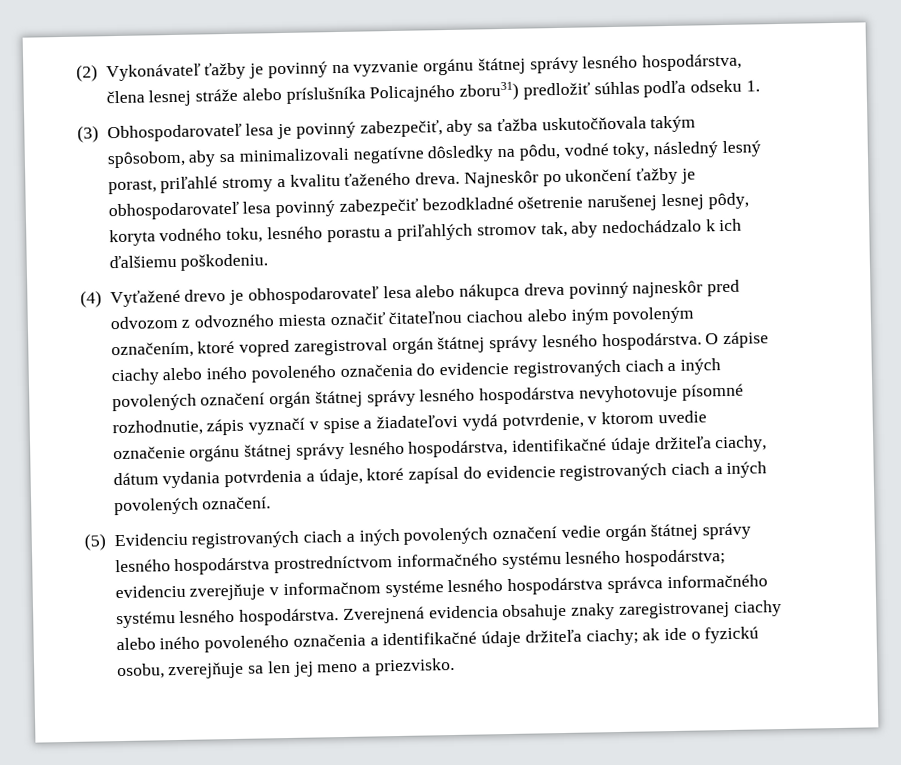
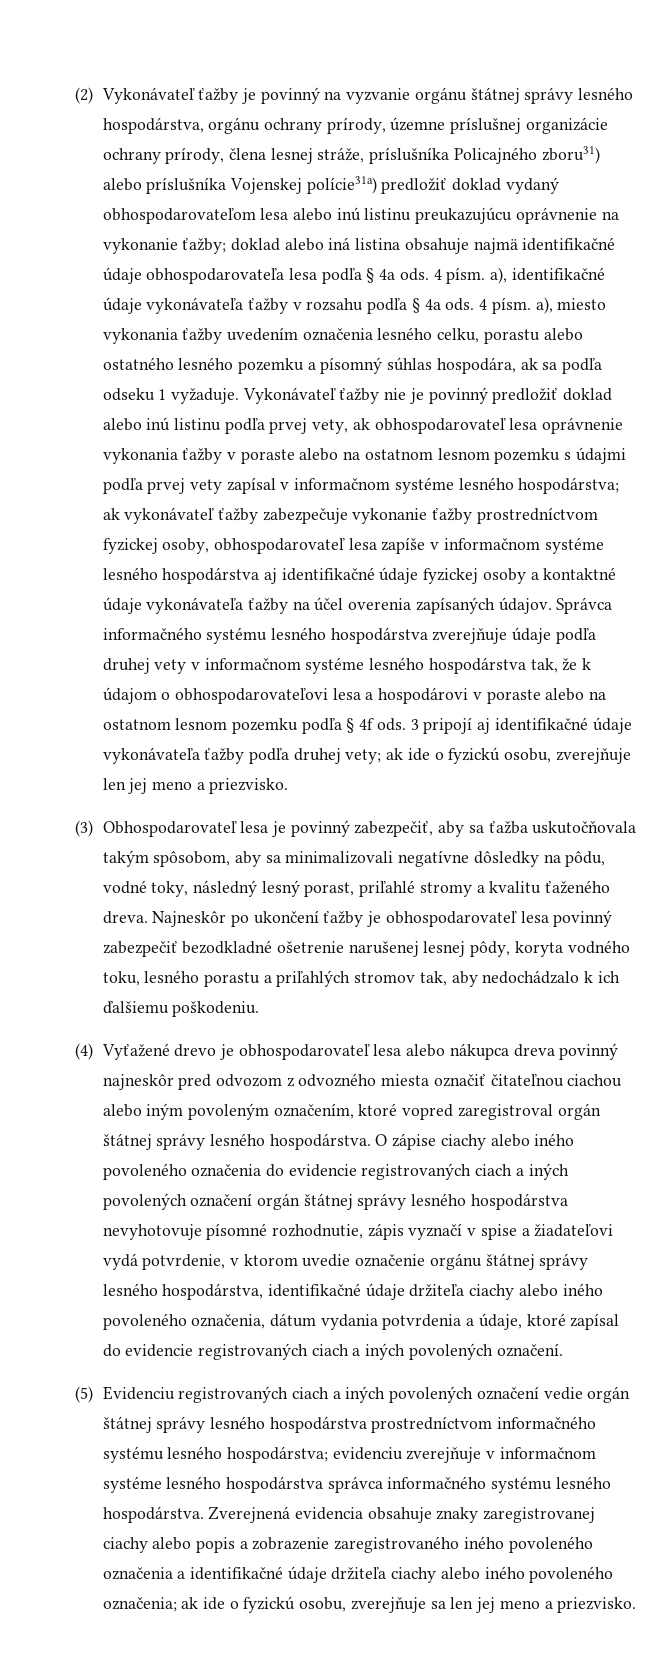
- (2) Vykonávateľ ťažby je povinný na vyzvanie orgánu štátnej správy lesného hospodárstva, člena lesnej stráže alebo príslušníka Policajného zboru31) predložiť súhlas podľa odseku 1.
+ (2) Vykonávateľ ťažby je povinný na vyzvanie orgánu štátnej správy lesného hospodárstva, orgánu ochrany prírody, územne príslušnej organizácie ochrany prírody, člena lesnej stráže, príslušníka Policajného zboru31) alebo príslušníka Vojenskej polície31a) predložiť doklad vydaný obhospodarovateľom lesa alebo inú listinu preukazujúcu oprávnenie na vykonanie ťažby; doklad alebo iná listina obsahuje najmä identifikačné údaje obhospodarovateľa lesa podľa § 4a ods. 4 písm. a), identifikačné údaje vykonávateľa ťažby v rozsahu podľa § 4a ods. 4 písm. a), miesto vykonania ťažby uvedením označenia lesného celku, porastu alebo ostatného lesného pozemku a písomný súhlas hospodára, ak sa podľa odseku 1 vyžaduje. Vykonávateľ ťažby nie je povinný predložiť doklad alebo inú listinu podľa prvej vety, ak obhospodarovateľ lesa oprávnenie vykonania ťažby v poraste alebo na ostatnom lesnom pozemku s údajmi podľa prvej vety zapísal v informačnom systéme lesného hospodárstva; ak vykonávateľ ťažby zabezpečuje vykonanie ťažby prostredníctvom fyzickej osoby, obhospodarovateľ lesa zapíše v informačnom systéme lesného hospodárstva aj identifikačné údaje fyzickej osoby a kontaktné údaje vykonávateľa ťažby na účel overenia zapísaných údajov. Správca informačného systému lesného hospodárstva zverejňuje údaje podľa druhej vety v informačnom systéme lesného hospodárstva tak, že k údajom o obhospodarovateľovi lesa a hospodárovi v poraste alebo na ostatnom lesnom pozemku podľa § 4f ods. 3 pripojí aj identifikačné údaje vykonávateľa ťažby podľa druhej vety; ak ide o fyzickú osobu, zverejňuje len jej meno a priezvisko.
- O zápise ciachy alebo iného povoleného označenia do evidencie registrovaných ciach a iných povolených označení orgán štátnej správy lesného hospodárstva nevyhotovuje písomné rozhodnutie, zápis vyznačí v spise a žiadateľovi vydá potvrdenie, v ktorom uvedie označenie orgánu štátnej správy lesného hospodárstva, identifikačné údaje držiteľa ciachy, dátum vydania potvrdenia a údaje, ktoré zapísal do evidencie registrovaných ciach a iných povolených označení.
+ O zápise ciachy alebo iného povoleného označenia do evidencie registrovaných ciach a iných povolených označení orgán štátnej správy lesného hospodárstva nevyhotovuje písomné rozhodnutie, zápis vyznačí v spise a žiadateľovi vydá potvrdenie, v ktorom uvedie označenie orgánu štátnej správy lesného hospodárstva, identifikačné údaje držiteľa ciachy alebo iného povoleného označenia, dátum vydania potvrdenia a údaje, ktoré zapísal do evidencie registrovaných ciach a iných povolených označení.
- Zverejnená evidencia obsahuje znaky zaregistrovanej ciachy alebo iného povoleného označenia a identifikačné údaje držiteľa ciachy; ak ide o fyzickú osobu, zverejňuje sa len jej meno a priezvisko.
+ Zverejnená evidencia obsahuje znaky zaregistrovanej ciachy alebo popis a zobrazenie zaregistrovaného iného povoleného označenia a identifikačné údaje držiteľa ciachy alebo iného povoleného označenia; ak ide o fyzickú osobu, zverejňuje sa len jej meno a priezvisko.

